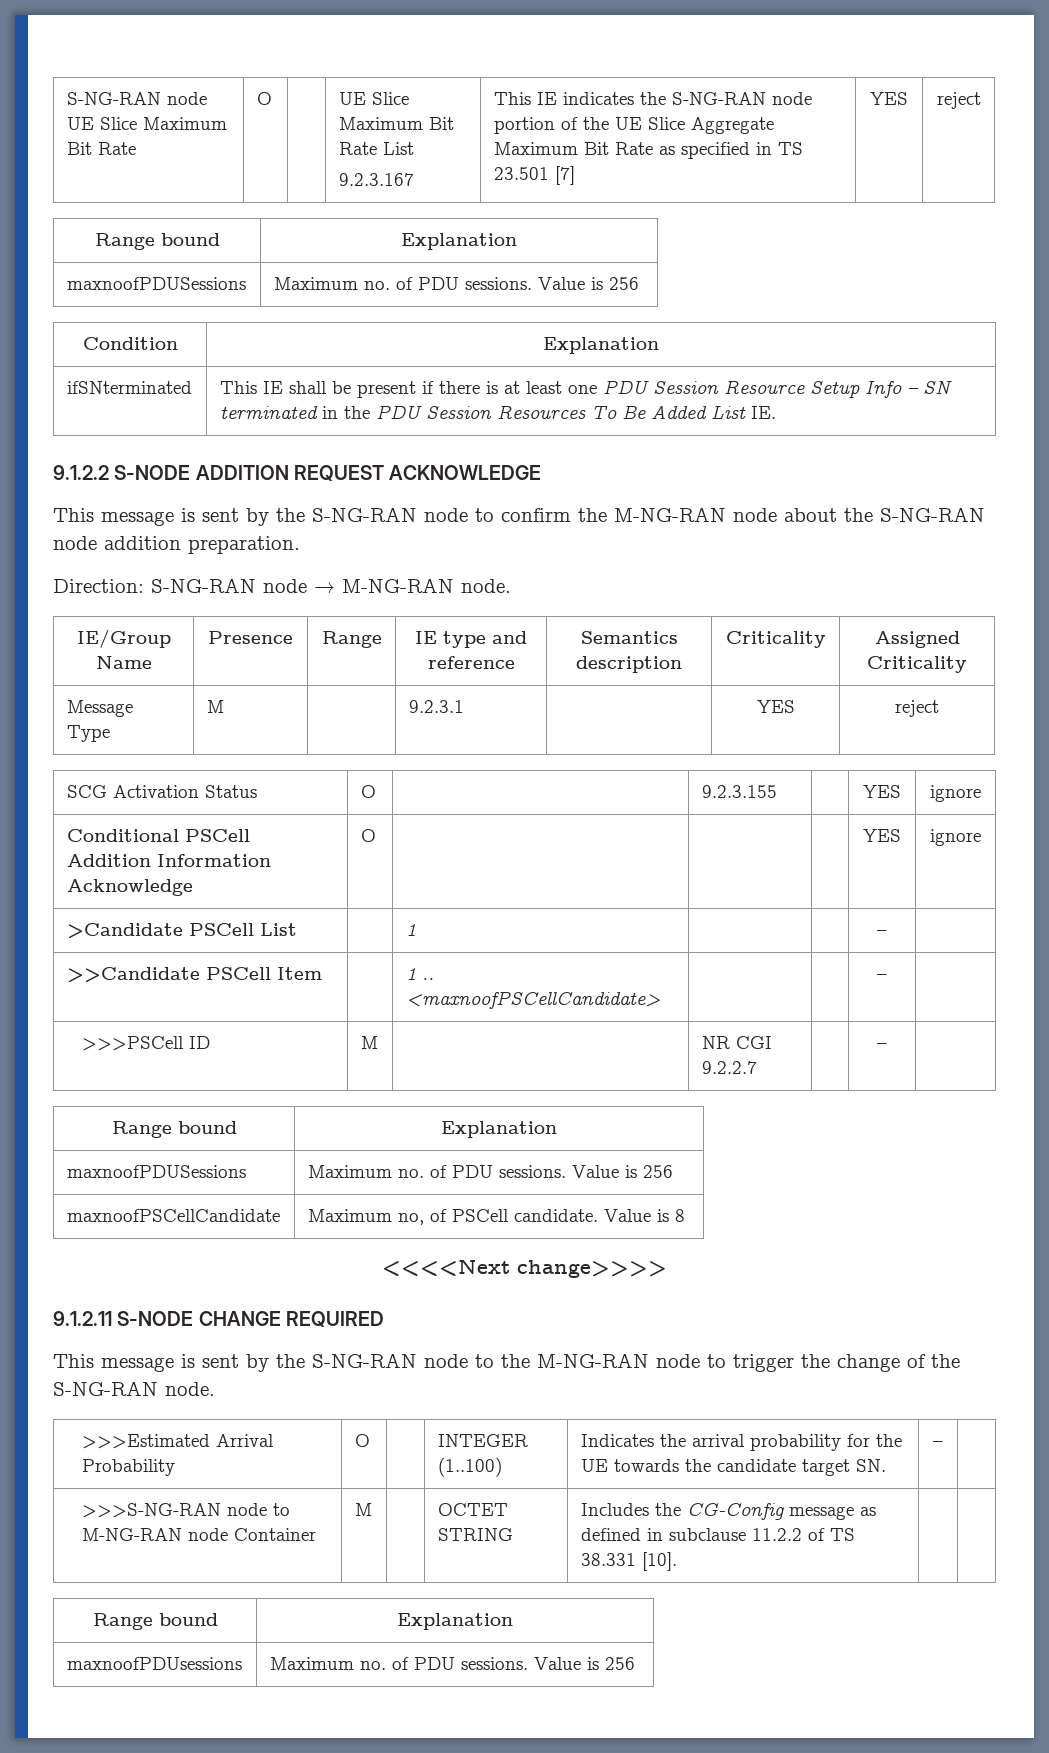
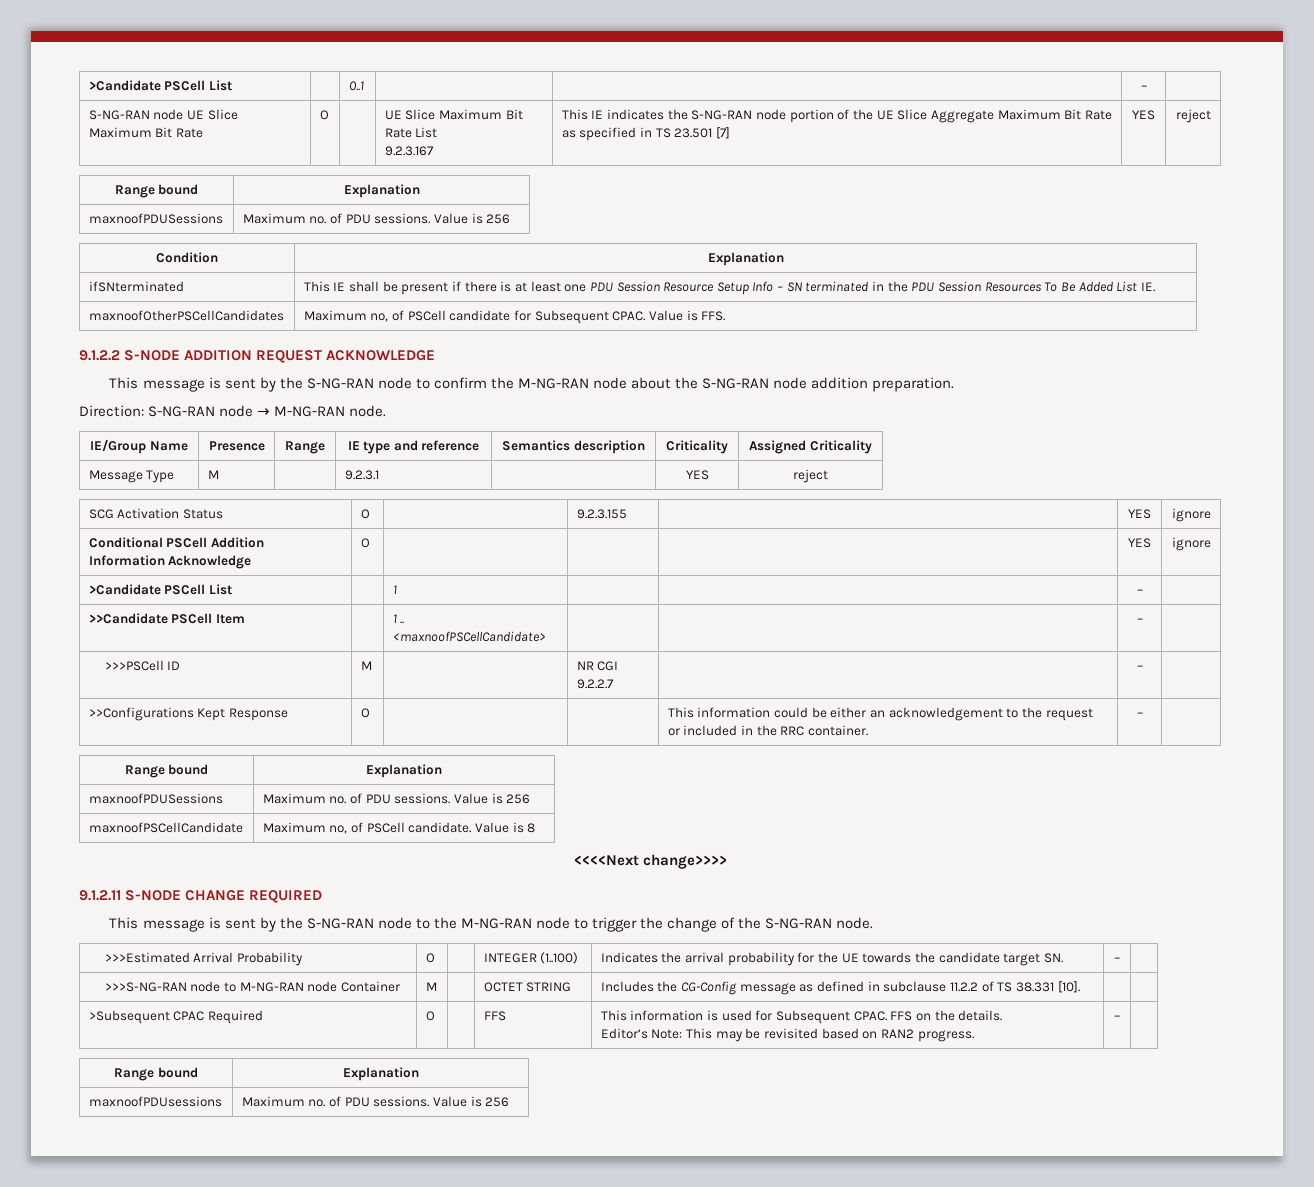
+ >Candidate PSCell List | | 0..1 | | | – |
+ maxnoofOtherPSCellCandidates | Maximum no, of PSCell candidate for Subsequent CPAC. Value is FFS.
+ >>Configurations Kept Response | O | | | This information could be either an acknowledgement to the request or included in the RRC container. | – |
+ >Subsequent CPAC Required | O | | FFS | This information is used for Subsequent CPAC. FFS on the details.
+ Editor’s Note: This may be revisited based on RAN2 progress. | – |

